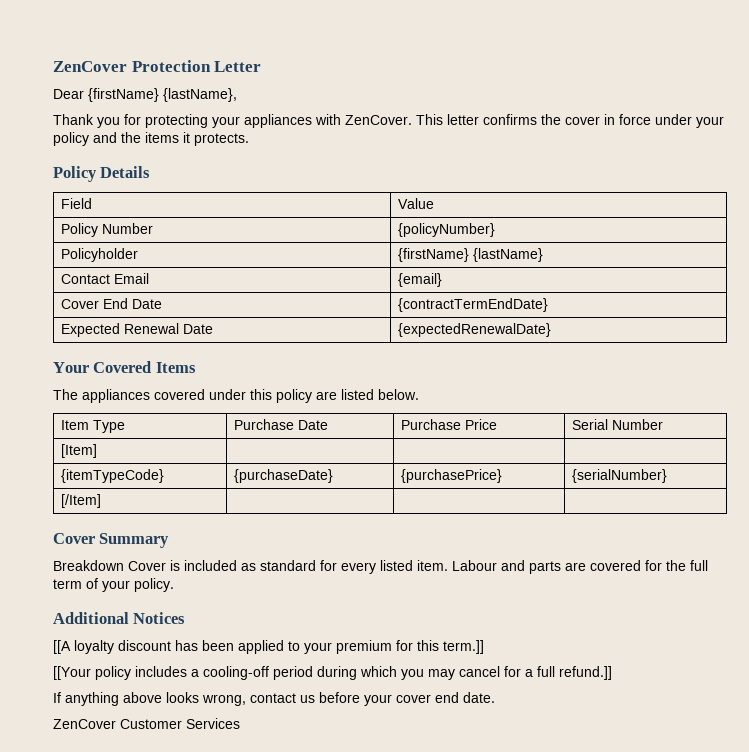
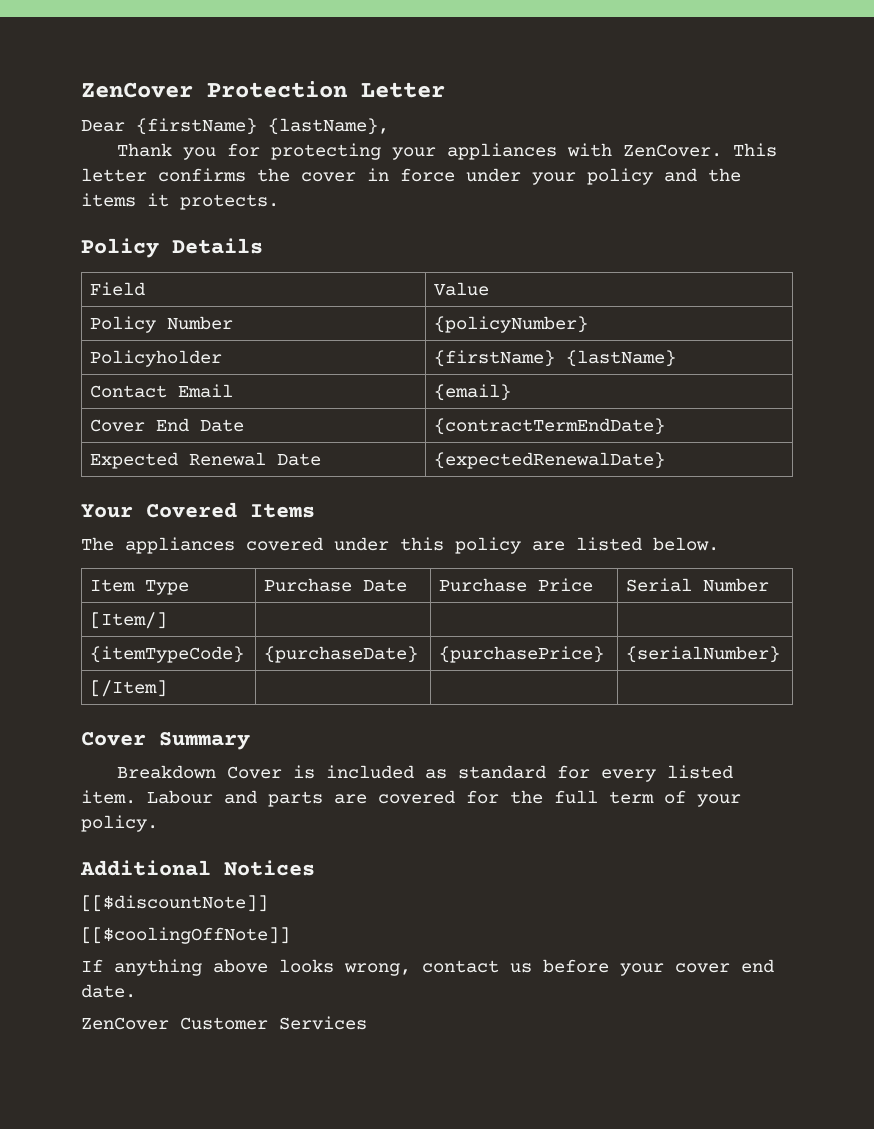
- [Item] | | |
+ [Item/] | | |
- [[A loyalty discount has been applied to your premium for this term.]]
- [[Your policy includes a cooling-off period during which you may cancel for a full refund.]]
+ [[$discountNote]]
+ [[$coolingOffNote]]

